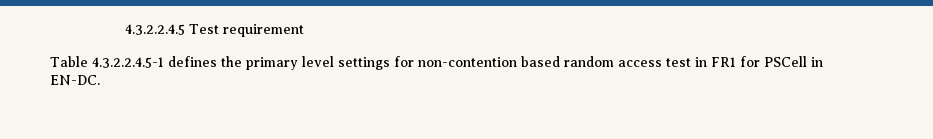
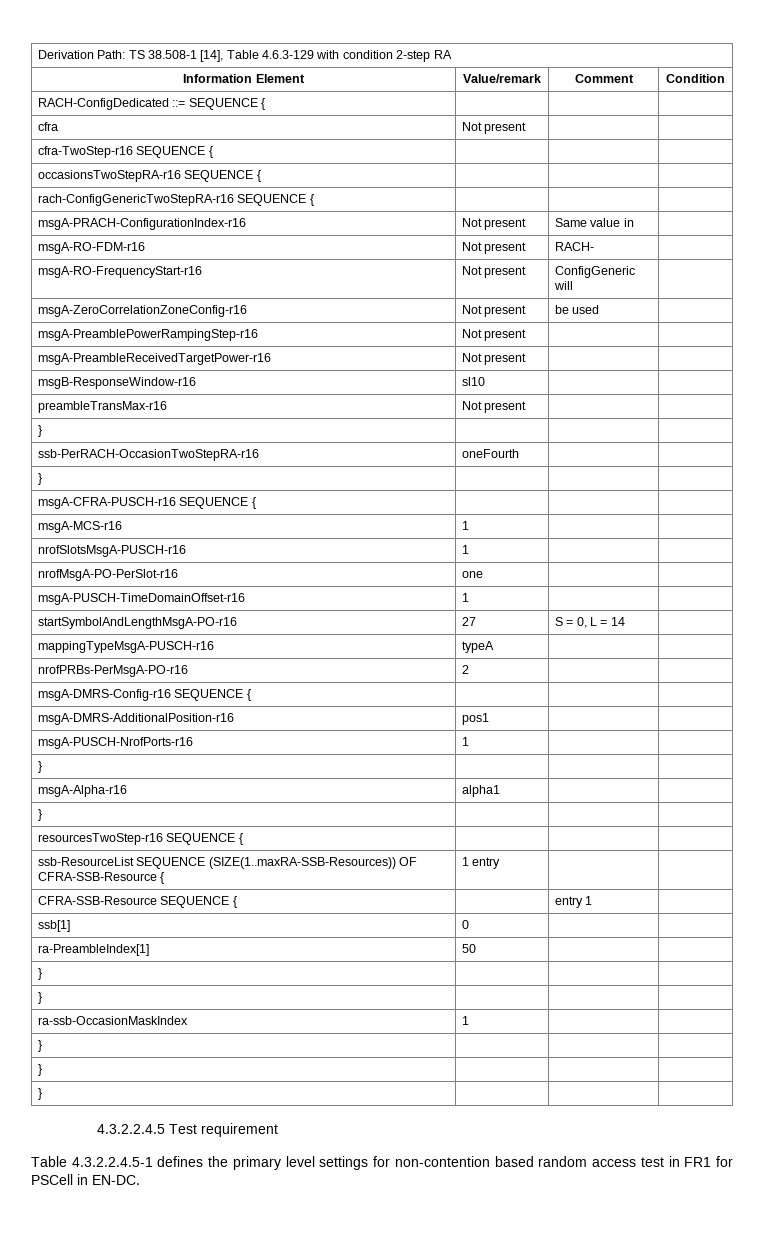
+ Derivation Path: TS 38.508-1 [14], Table 4.6.3-129 with condition 2-step RA
+ Information Element | Value/remark | Comment | Condition
+ RACH-ConfigDedicated ::= SEQUENCE { | | |
+ cfra | Not present | |
+ cfra-TwoStep-r16 SEQUENCE { | | |
+ occasionsTwoStepRA-r16 SEQUENCE { | | |
+ rach-ConfigGenericTwoStepRA-r16 SEQUENCE { | | |
+ msgA-PRACH-ConfigurationIndex-r16 | Not present | Same value in |
+ msgA-RO-FDM-r16 | Not present | RACH- |
+ msgA-RO-FrequencyStart-r16 | Not present | ConfigGeneric will |
+ msgA-ZeroCorrelationZoneConfig-r16 | Not present | be used |
+ msgA-PreamblePowerRampingStep-r16 | Not present | |
+ msgA-PreambleReceivedTargetPower-r16 | Not present | |
+ msgB-ResponseWindow-r16 | sl10 | |
+ preambleTransMax-r16 | Not present | |
+ } | | |
+ ssb-PerRACH-OccasionTwoStepRA-r16 | oneFourth | |
+ } | | |
+ msgA-CFRA-PUSCH-r16 SEQUENCE { | | |
+ msgA-MCS-r16 | 1 | |
+ nrofSlotsMsgA-PUSCH-r16 | 1 | |
+ nrofMsgA-PO-PerSlot-r16 | one | |
+ msgA-PUSCH-TimeDomainOffset-r16 | 1 | |
+ startSymbolAndLengthMsgA-PO-r16 | 27 | S = 0, L = 14 |
+ mappingTypeMsgA-PUSCH-r16 | typeA | |
+ nrofPRBs-PerMsgA-PO-r16 | 2 | |
+ msgA-DMRS-Config-r16 SEQUENCE { | | |
+ msgA-DMRS-AdditionalPosition-r16 | pos1 | |
+ msgA-PUSCH-NrofPorts-r16 | 1 | |
+ } | | |
+ msgA-Alpha-r16 | alpha1 | |
+ } | | |
+ resourcesTwoStep-r16 SEQUENCE { | | |
+ ssb-ResourceList SEQUENCE (SIZE(1..maxRA-SSB-Resources)) OF CFRA-SSB-Resource { | 1 entry | |
+ CFRA-SSB-Resource SEQUENCE { | | entry 1 |
+ ssb[1] | 0 | |
+ ra-PreambleIndex[1] | 50 | |
+ } | | |
+ } | | |
+ ra-ssb-OccasionMaskIndex | 1 | |
+ } | | |
+ } | | |
+ } | | |

